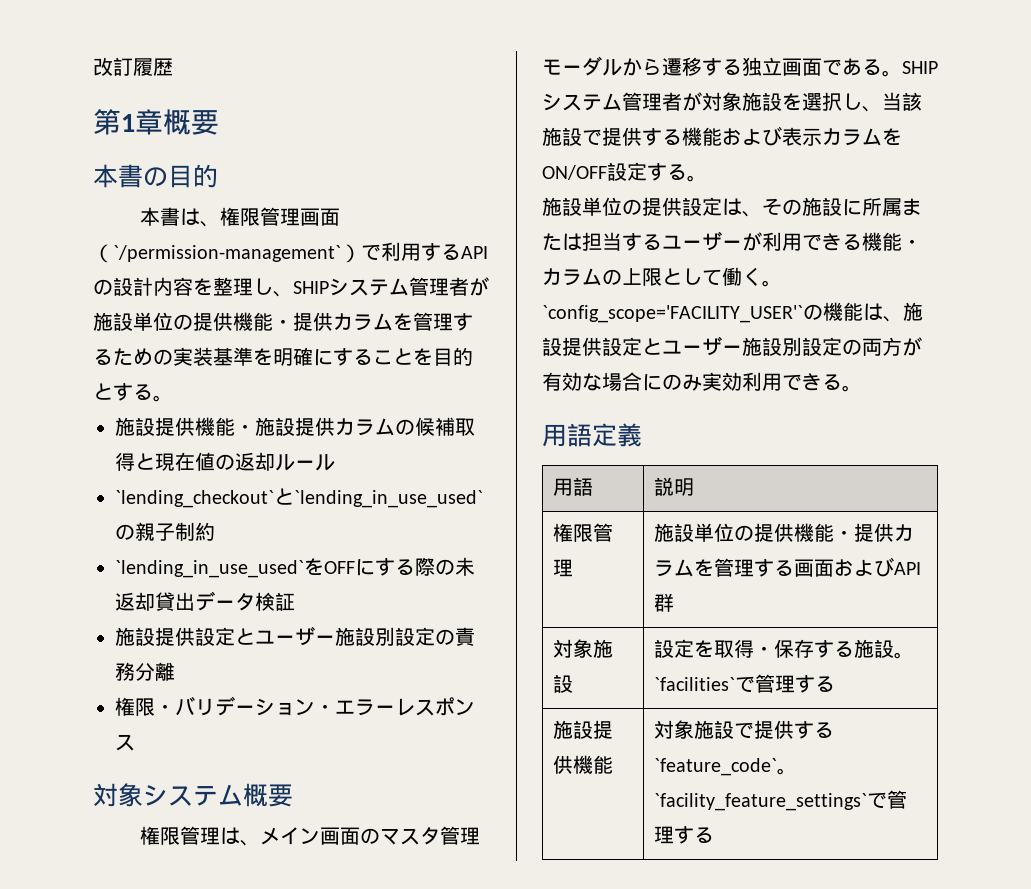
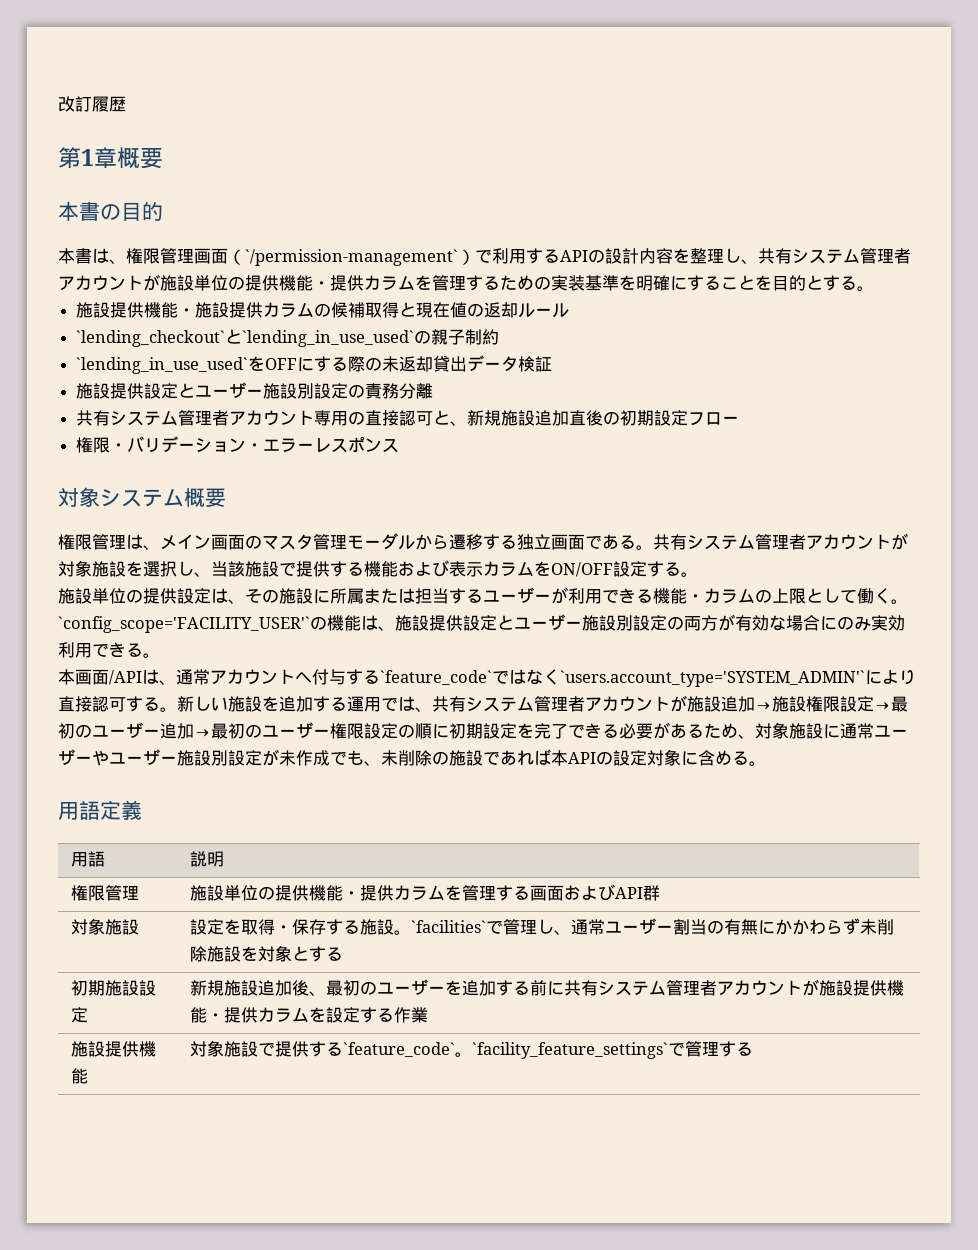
- 本書は、権限管理画面（`/permission-management`）で利用するAPIの設計内容を整理し、SHIPシステム管理者が施設単位の提供機能・提供カラムを管理するための実装基準を明確にすることを目的とする。
+ 本書は、権限管理画面（`/permission-management`）で利用するAPIの設計内容を整理し、共有システム管理者アカウントが施設単位の提供機能・提供カラムを管理するための実装基準を明確にすることを目的とする。
+ 共有システム管理者アカウント専用の直接認可と、新規施設追加直後の初期設定フロー
- SHIPシステム管理者が対象施設を選択し、当該施設で提供する機能および表示カラムをON/OFF設定する。
+ 共有システム管理者アカウントが対象施設を選択し、当該施設で提供する機能および表示カラムをON/OFF設定する。
+ 本画面/APIは、通常アカウントへ付与する`feature_code`ではなく`users.account_type='SYSTEM_ADMIN'`により直接認可する。新しい施設を追加する運用では、共有システム管理者アカウントが施設追加→施設権限設定→最初のユーザー追加→最初のユーザー権限設定の順に初期設定を完了できる必要があるため、対象施設に通常ユーザーやユーザー施設別設定が未作成でも、未削除の施設であれば本APIの設定対象に含める。
- 対象施設 | 設定を取得・保存する施設。`facilities`で管理する
+ 対象施設 | 設定を取得・保存する施設。`facilities`で管理し、通常ユーザー割当の有無にかかわらず未削除施設を対象とする
+ 初期施設設定 | 新規施設追加後、最初のユーザーを追加する前に共有システム管理者アカウントが施設提供機能・提供カラムを設定する作業

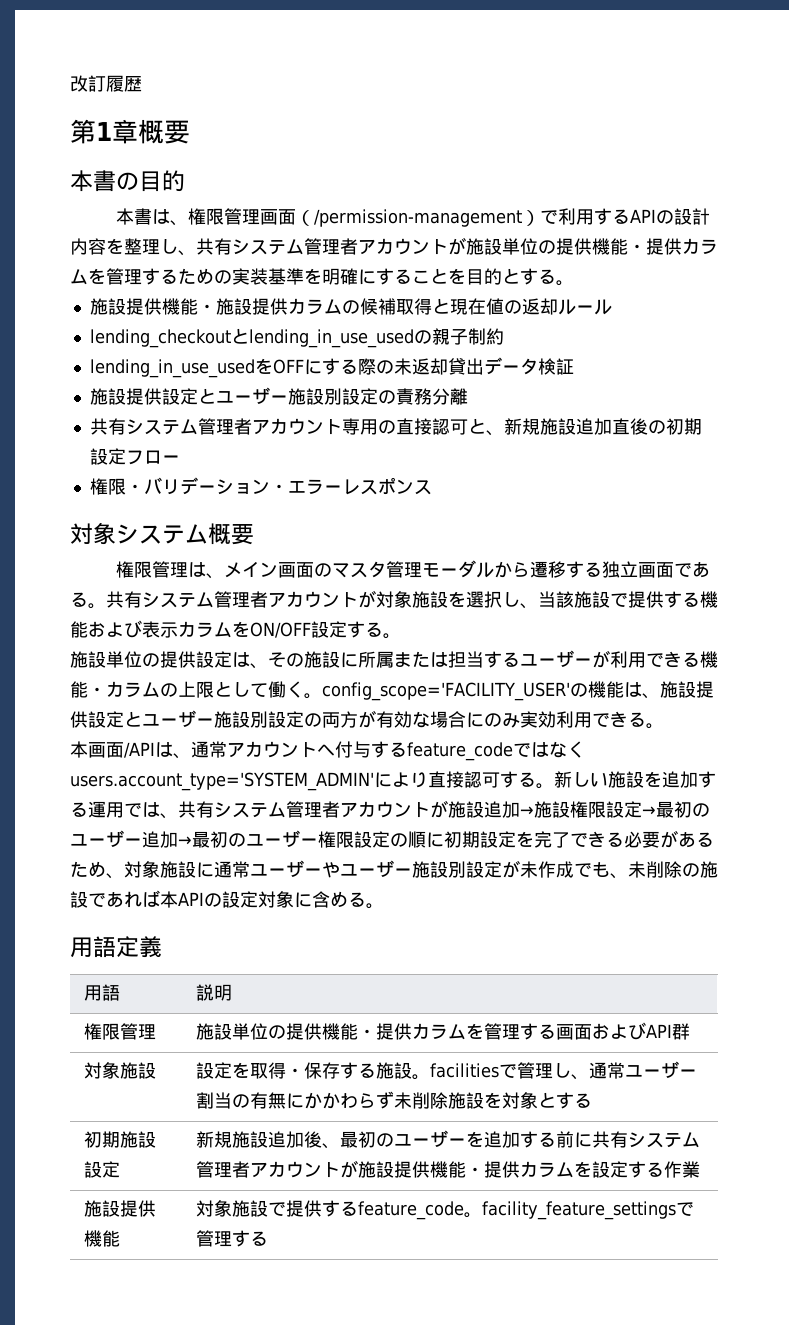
- 本書は、権限管理画面（`/permission-management`）で利用するAPIの設計内容を整理し、共有システム管理者アカウントが施設単位の提供機能・提供カラムを管理するための実装基準を明確にすることを目的とする。
+ 本書は、権限管理画面（/permission-management）で利用するAPIの設計内容を整理し、共有システム管理者アカウントが施設単位の提供機能・提供カラムを管理するための実装基準を明確にすることを目的とする。
- `lending_checkout`と`lending_in_use_used`の親子制約
+ lending_checkoutとlending_in_use_usedの親子制約
- `lending_in_use_used`をOFFにする際の未返却貸出データ検証
+ lending_in_use_usedをOFFにする際の未返却貸出データ検証
- 施設単位の提供設定は、その施設に所属または担当するユーザーが利用できる機能・カラムの上限として働く。`config_scope='FACILITY_USER'`の機能は、施設提供設定とユーザー施設別設定の両方が有効な場合にのみ実効利用できる。
+ 施設単位の提供設定は、その施設に所属または担当するユーザーが利用できる機能・カラムの上限として働く。config_scope='FACILITY_USER'の機能は、施設提供設定とユーザー施設別設定の両方が有効な場合にのみ実効利用できる。
- 本画面/APIは、通常アカウントへ付与する`feature_code`ではなく`users.account_type='SYSTEM_ADMIN'`により直接認可する。
+ 本画面/APIは、通常アカウントへ付与するfeature_codeではなくusers.account_type='SYSTEM_ADMIN'により直接認可する。
- 対象施設 | 設定を取得・保存する施設。`facilities`で管理し、通常ユーザー割当の有無にかかわらず未削除施設を対象とする
+ 対象施設 | 設定を取得・保存する施設。facilitiesで管理し、通常ユーザー割当の有無にかかわらず未削除施設を対象とする
- 施設提供機能 | 対象施設で提供する`feature_code`。`facility_feature_settings`で管理する
+ 施設提供機能 | 対象施設で提供するfeature_code。facility_feature_settingsで管理する

